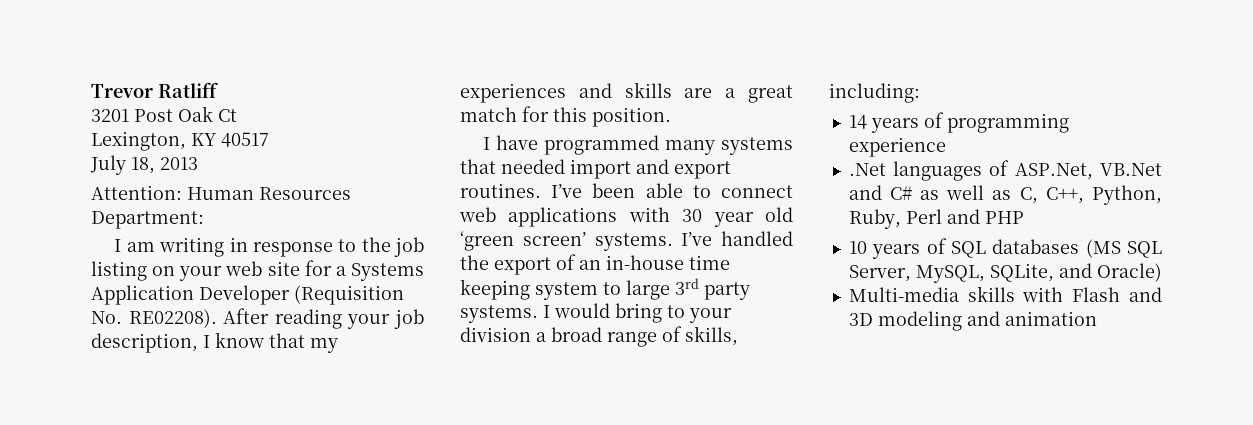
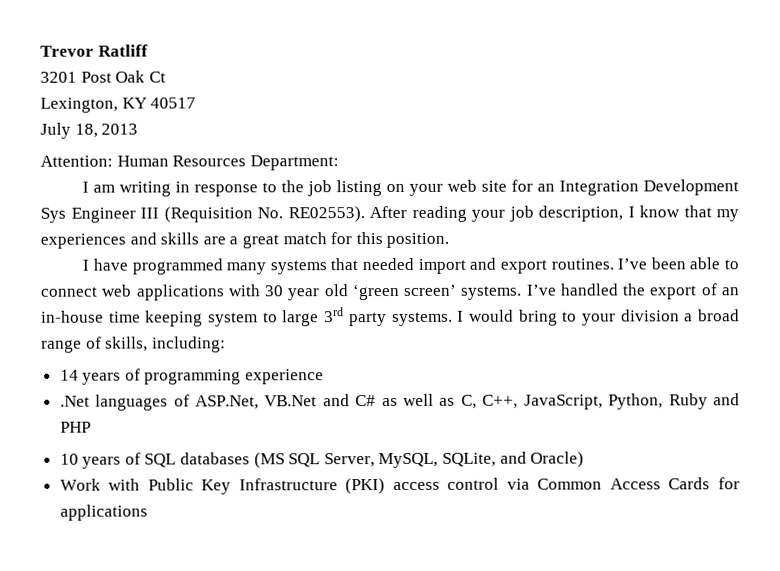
- I am writing in response to the job listing on your web site for a Systems Application Developer (Requisition No. RE02208).
+ I am writing in response to the job listing on your web site for an Integration Development Sys Engineer III (Requisition No. RE02553).
- .Net languages of ASP.Net, VB.Net and C# as well as C, C++, Python, Ruby, Perl and PHP
+ .Net languages of ASP.Net, VB.Net and C# as well as C, C++, JavaScript, Python, Ruby and PHP
- Multi-media skills with Flash and 3D modeling and animation
+ Work with Public Key Infrastructure (PKI) access control via Common Access Cards for applications

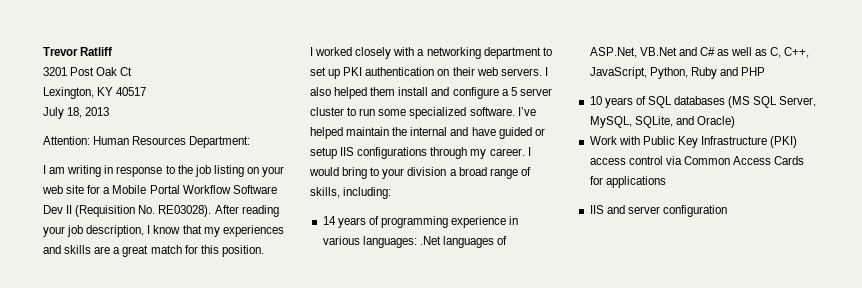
- I am writing in response to the job listing on your web site for an Integration Development Sys Engineer III (Requisition No. RE02553).
+ I am writing in response to the job listing on your web site for a Mobile Portal Workflow Software Dev II (Requisition No. RE03028).
- I have programmed many systems that needed import and export routines. I’ve been able to connect web applications with 30 year old ‘green screen’ systems. I’ve handled the export of an in-house time keeping system to large 3rd party systems.
+ I worked closely with a networking department to set up PKI authentication on their web servers. I also helped them install and configure a 5 server cluster to run some specialized software. I’ve helped maintain the internal and have guided or setup IIS configurations through my career.
- 14 years of programming experience
- .Net languages of ASP.Net, VB.Net and C# as well as C, C++, JavaScript, Python, Ruby and PHP
+ 14 years of programming experience in various languages: .Net languages of ASP.Net, VB.Net and C# as well as C, C++, JavaScript, Python, Ruby and PHP
+ IIS and server configuration

